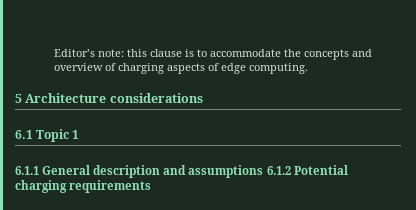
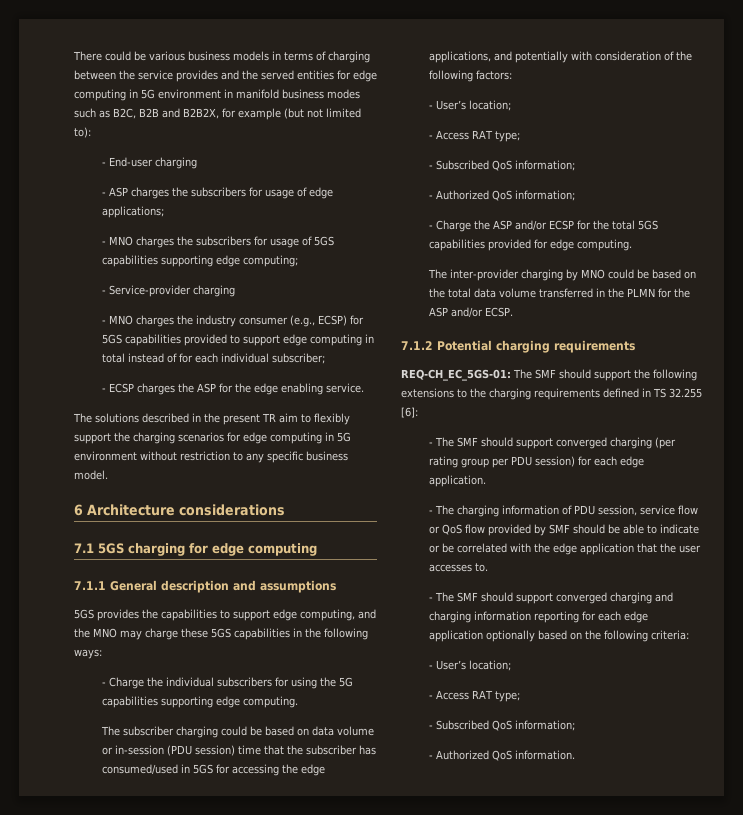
- Editor’s note: this clause is to accommodate the concepts and overview of charging aspects of edge computing.
- 5 Architecture considerations
- 6.1 Topic 1
- 6.1.1 General description and assumptions 6.1.2 Potential charging requirements
+ There could be various business models in terms of charging between the service provides and the served entities for edge computing in 5G environment in manifold business modes such as B2C, B2B and B2B2X, for example (but not limited to):
+ - End-user charging
+ - ASP charges the subscribers for usage of edge applications;
+ - MNO charges the subscribers for usage of 5GS capabilities supporting edge computing;
+ - Service-provider charging
+ - MNO charges the industry consumer (e.g., ECSP) for 5GS capabilities provided to support edge computing in total instead of for each individual subscriber;
+ - ECSP charges the ASP for the edge enabling service.
+ The solutions described in the present TR aim to flexibly support the charging scenarios for edge computing in 5G environment without restriction to any specific business model.
+ 6 Architecture considerations
+ 7.1 5GS charging for edge computing
+ 7.1.1 General description and assumptions
+ 5GS provides the capabilities to support edge computing, and the MNO may charge these 5GS capabilities in the following ways:
+ - Charge the individual subscribers for using the 5G capabilities supporting edge computing.
+ The subscriber charging could be based on data volume or in-session (PDU session) time that the subscriber has consumed/used in 5GS for accessing the edge applications, and potentially with consideration of the following factors:
+ - User’s location;
+ - Access RAT type;
+ - Subscribed QoS information;
+ - Authorized QoS information;
+ - Charge the ASP and/or ECSP for the total 5GS capabilities provided for edge computing.
+ The inter-provider charging by MNO could be based on the total data volume transferred in the PLMN for the ASP and/or ECSP.
+ 7.1.2 Potential charging requirements
+ REQ-CH_EC_5GS-01: The SMF should support the following extensions to the charging requirements defined in TS 32.255 [6]:
+ - The SMF should support converged charging (per rating group per PDU session) for each edge application.
+ - The charging information of PDU session, service flow or QoS flow provided by SMF should be able to indicate or be correlated with the edge application that the user accesses to.
+ - The SMF should support converged charging and charging information reporting for each edge application optionally based on the following criteria:
+ - User’s location;
+ - Access RAT type;
+ - Subscribed QoS information;
+ - Authorized QoS information.

